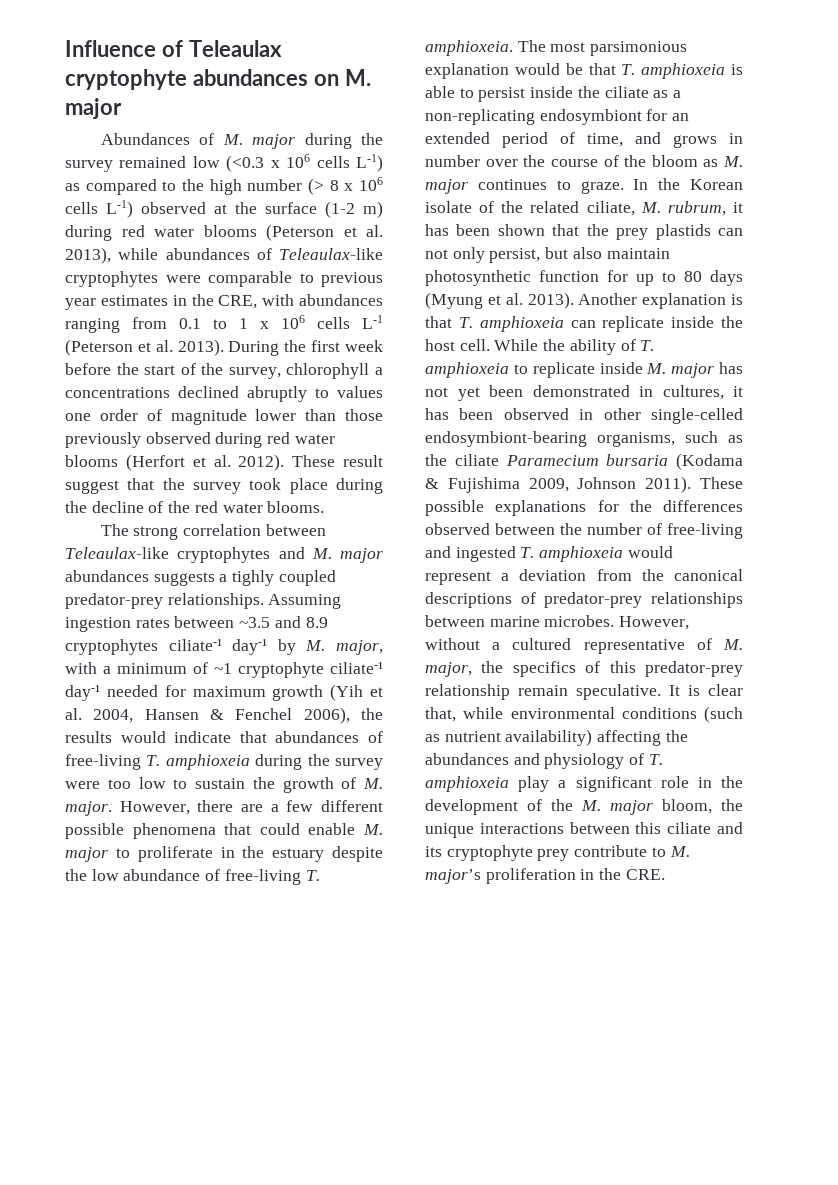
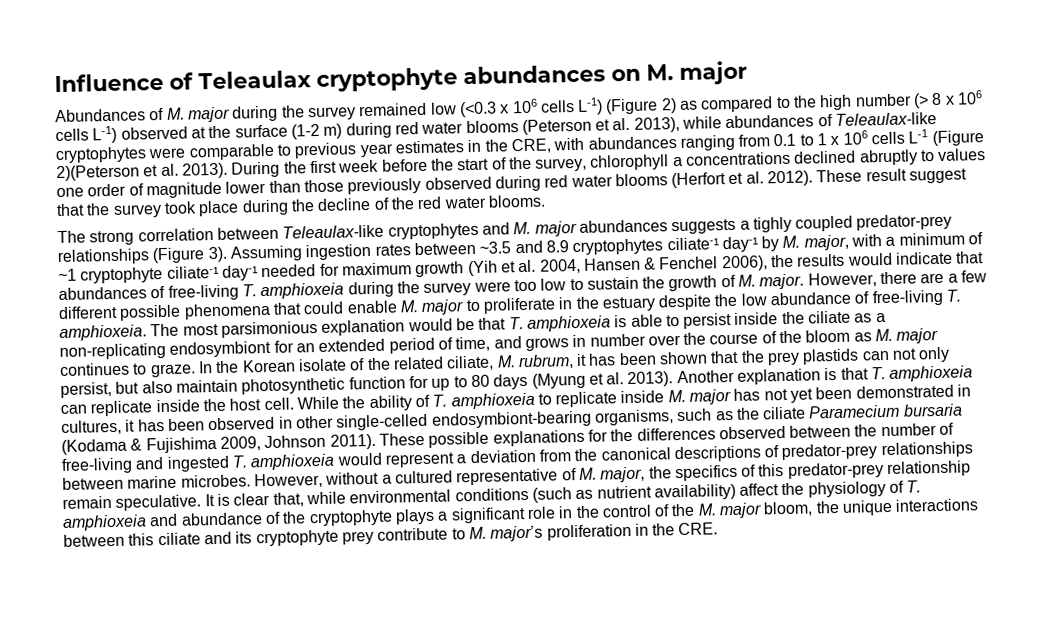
- Abundances of M. major during the survey remained low (<0.3 x 106 cells L-1) as compared to the high number (> 8 x 106 cells L-1) observed at the surface (1-2 m) during red water blooms (Peterson et al. 2013), while abundances of Teleaulax-like cryptophytes were comparable to previous year estimates in the CRE, with abundances ranging from 0.1 to 1 x 106 cells L-1 (Peterson et al. 2013).
+ Abundances of M. major during the survey remained low (<0.3 x 106 cells L-1) (Figure 2) as compared to the high number (> 8 x 106 cells L-1) observed at the surface (1-2 m) during red water blooms (Peterson et al. 2013), while abundances of Teleaulax-like cryptophytes were comparable to previous year estimates in the CRE, with abundances ranging from 0.1 to 1 x 106 cells L-1 (Figure 2)(Peterson et al. 2013).
- The strong correlation between Teleaulax-like cryptophytes and M. major abundances suggests a tighly coupled predator-prey relationships.
+ The strong correlation between Teleaulax-like cryptophytes and M. major abundances suggests a tighly coupled predator-prey relationships (Figure 3).
- It is clear that, while environmental conditions (such as nutrient availability) affecting the abundances and physiology of T. amphioxeia play a significant role in the development of the M. major bloom, the unique interactions between this ciliate and its cryptophyte prey contribute to M. major’s proliferation in the CRE.
+ It is clear that, while environmental conditions (such as nutrient availability) affect the physiology of T. amphioxeia and abundance of the cryptophyte plays a significant role in the control of the M. major bloom, the unique interactions between this ciliate and its cryptophyte prey contribute to M. major’s proliferation in the CRE.

